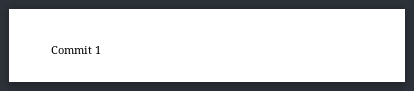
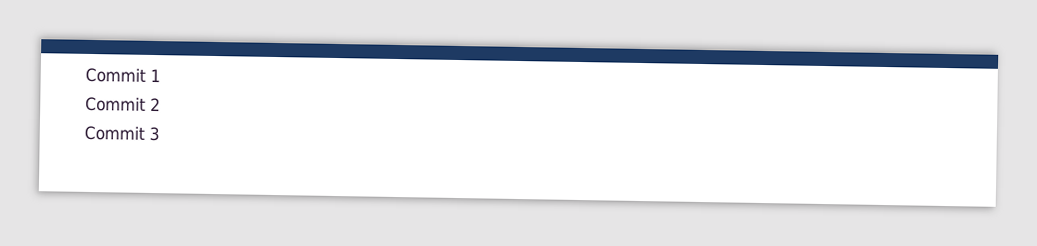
+ Commit 2
+ Commit 3

